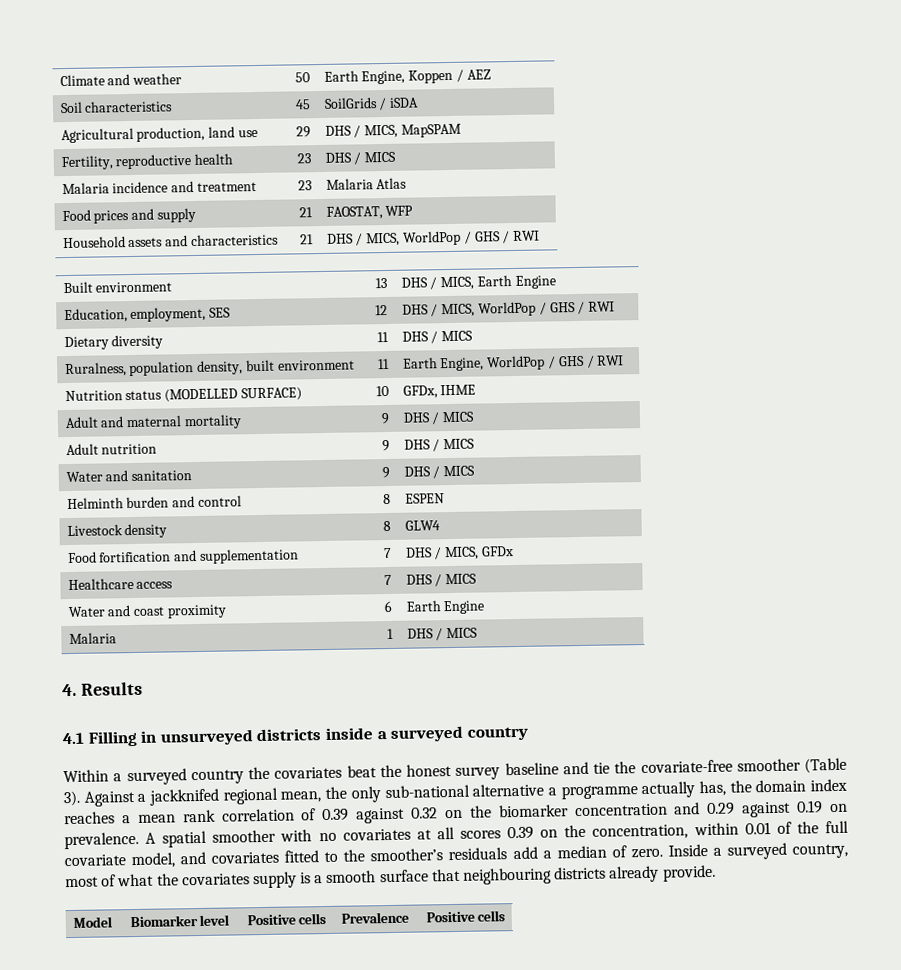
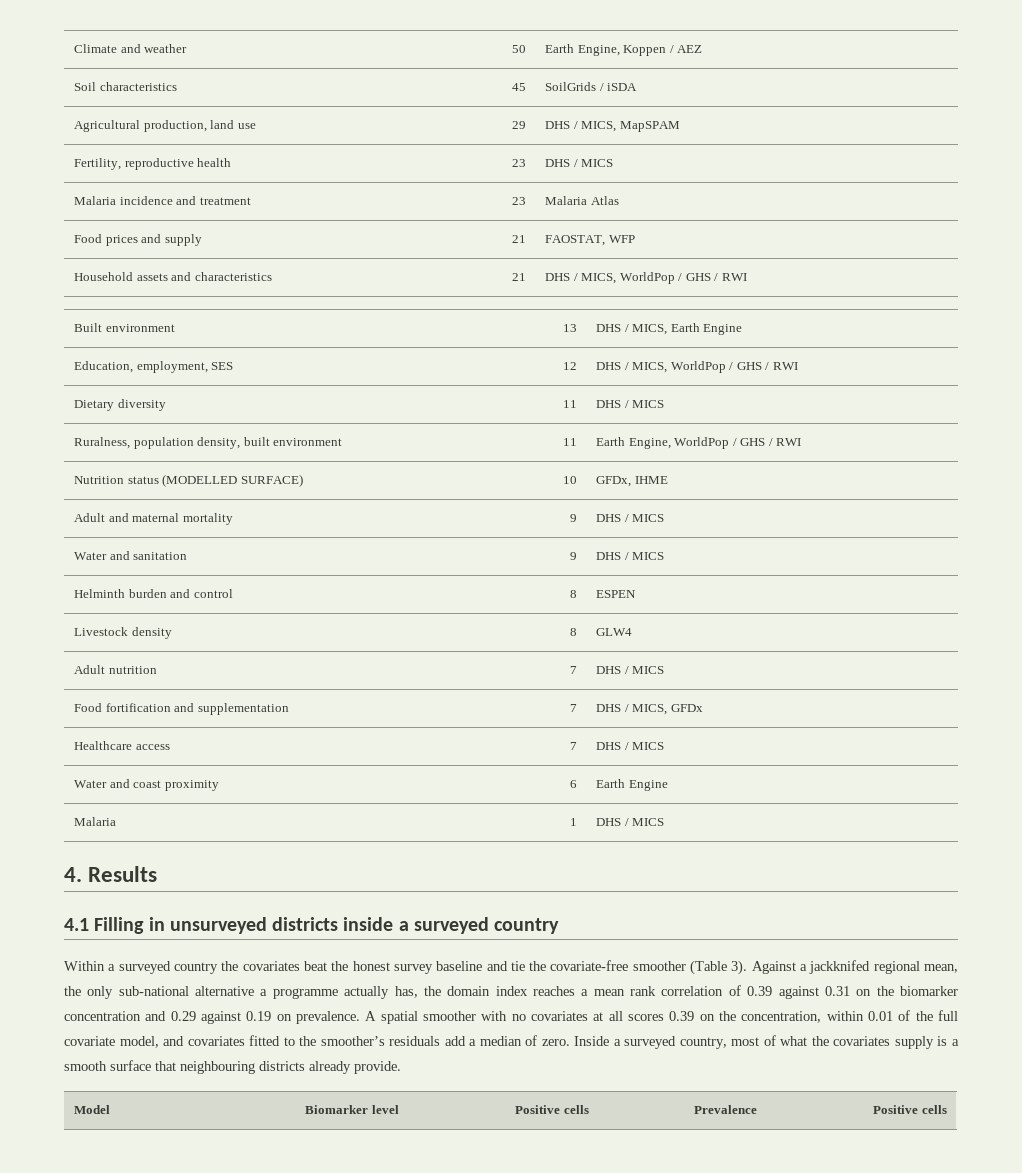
- Adult nutrition | 9 | DHS / MICS
+ Adult nutrition | 7 | DHS / MICS
- Against a jackknifed regional mean, the only sub-national alternative a programme actually has, the domain index reaches a mean rank correlation of 0.39 against 0.32 on the biomarker concentration and 0.29 against 0.19 on prevalence.
+ Against a jackknifed regional mean, the only sub-national alternative a programme actually has, the domain index reaches a mean rank correlation of 0.39 against 0.31 on the biomarker concentration and 0.29 against 0.19 on prevalence.

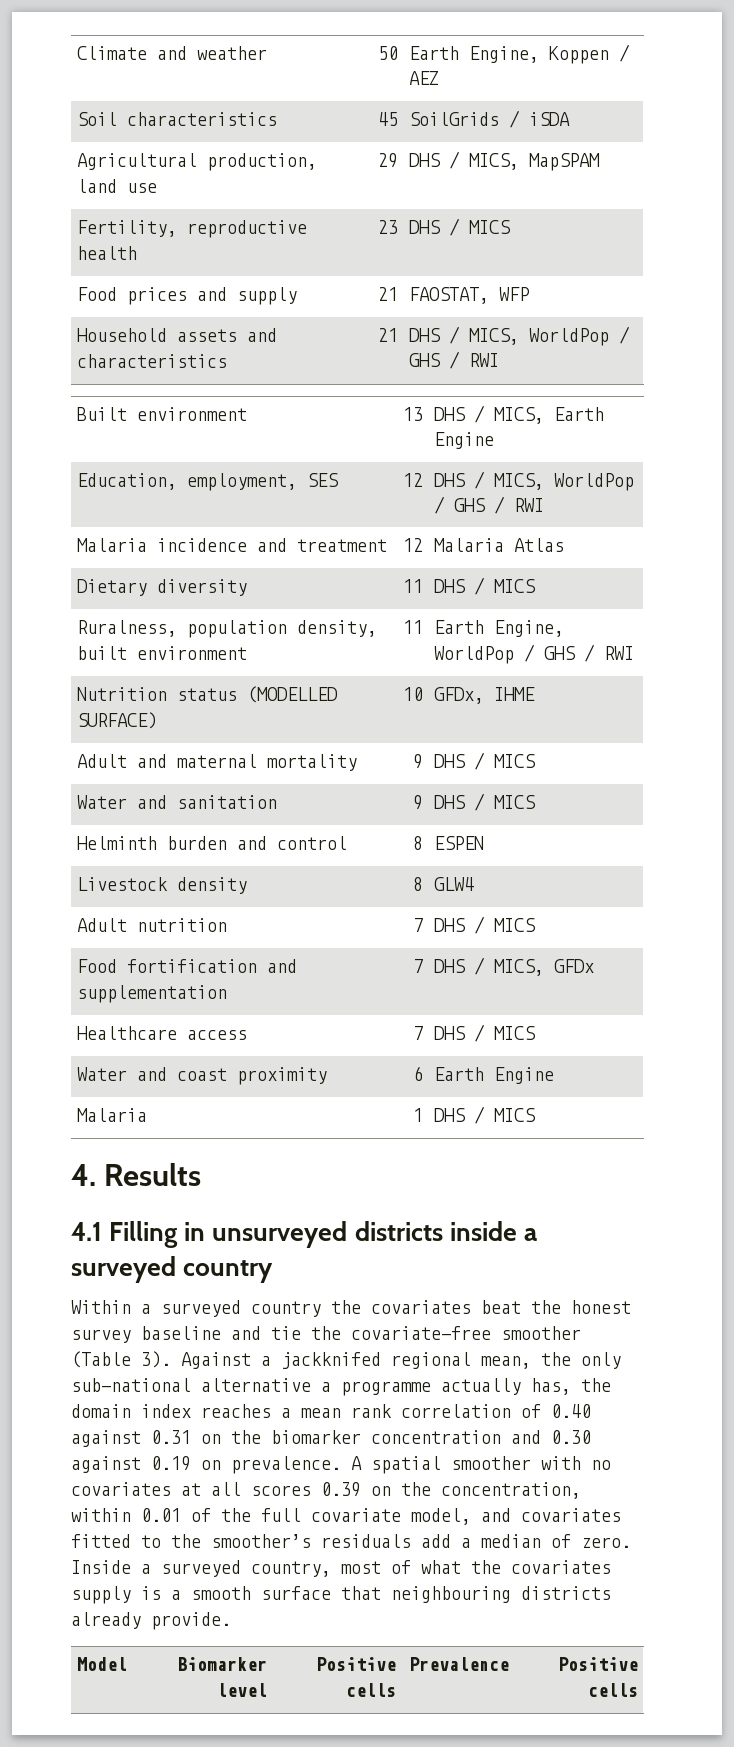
- Malaria incidence and treatment | 23 | Malaria Atlas
+ Malaria incidence and treatment | 12 | Malaria Atlas
- Against a jackknifed regional mean, the only sub-national alternative a programme actually has, the domain index reaches a mean rank correlation of 0.39 against 0.31 on the biomarker concentration and 0.29 against 0.19 on prevalence.
+ Against a jackknifed regional mean, the only sub-national alternative a programme actually has, the domain index reaches a mean rank correlation of 0.40 against 0.31 on the biomarker concentration and 0.30 against 0.19 on prevalence.

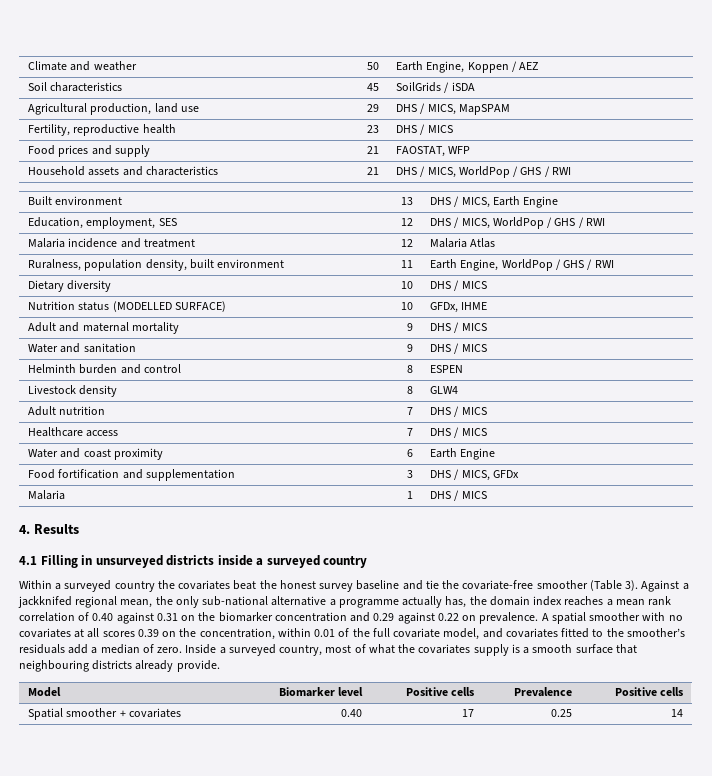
- Dietary diversity | 11 | DHS / MICS
+ Dietary diversity | 10 | DHS / MICS
- Food fortification and supplementation | 7 | DHS / MICS, GFDx
+ Food fortification and supplementation | 3 | DHS / MICS, GFDx
- Against a jackknifed regional mean, the only sub-national alternative a programme actually has, the domain index reaches a mean rank correlation of 0.40 against 0.31 on the biomarker concentration and 0.30 against 0.19 on prevalence.
+ Against a jackknifed regional mean, the only sub-national alternative a programme actually has, the domain index reaches a mean rank correlation of 0.40 against 0.31 on the biomarker concentration and 0.29 against 0.22 on prevalence.
+ Spatial smoother + covariates | 0.40 | 17 | 0.25 | 14

